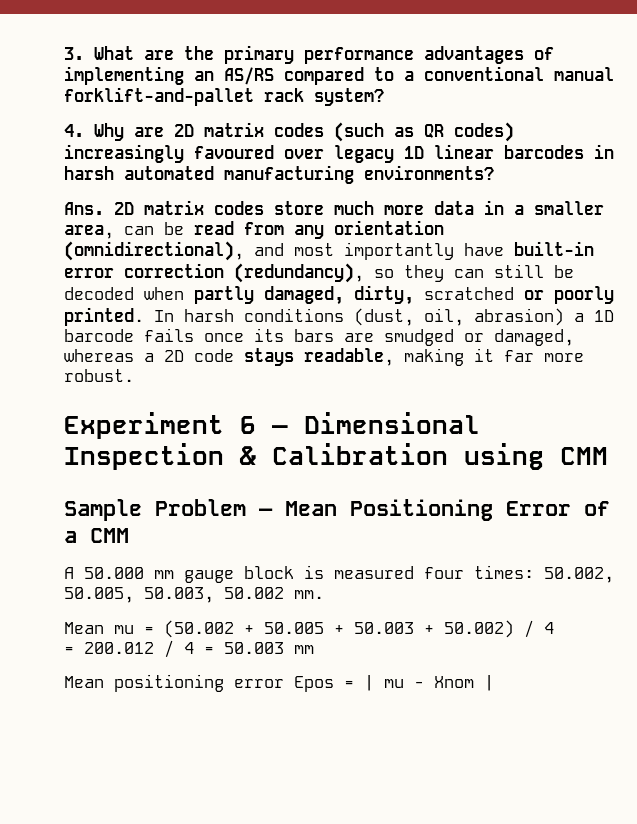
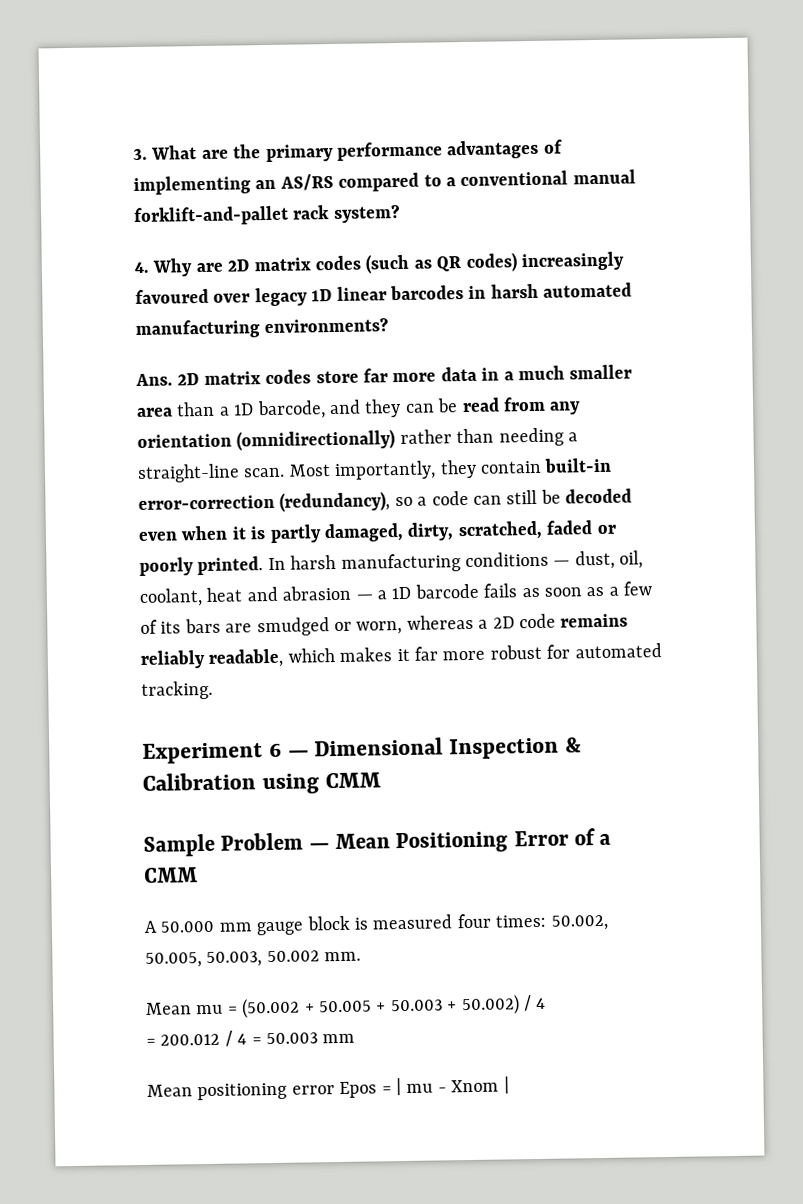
- Ans. 2D matrix codes store much more data in a smaller area, can be read from any orientation (omnidirectional), and most importantly have built-in error correction (redundancy), so they can still be decoded when partly damaged, dirty, scratched or poorly printed.
+ Ans. 2D matrix codes store far more data in a much smaller area than a 1D barcode, and they can be read from any orientation (omnidirectionally) rather than needing a straight-line scan. Most importantly, they contain built-in error-correction (redundancy), so a code can still be decoded even when it is partly damaged, dirty, scratched, faded or poorly printed.
- In harsh conditions (dust, oil, abrasion) a 1D barcode fails once its bars are smudged or damaged, whereas a 2D code stays readable, making it far more robust.
+ In harsh manufacturing conditions — dust, oil, coolant, heat and abrasion — a 1D barcode fails as soon as a few of its bars are smudged or worn, whereas a 2D code remains reliably readable, which makes it far more robust for automated tracking.

